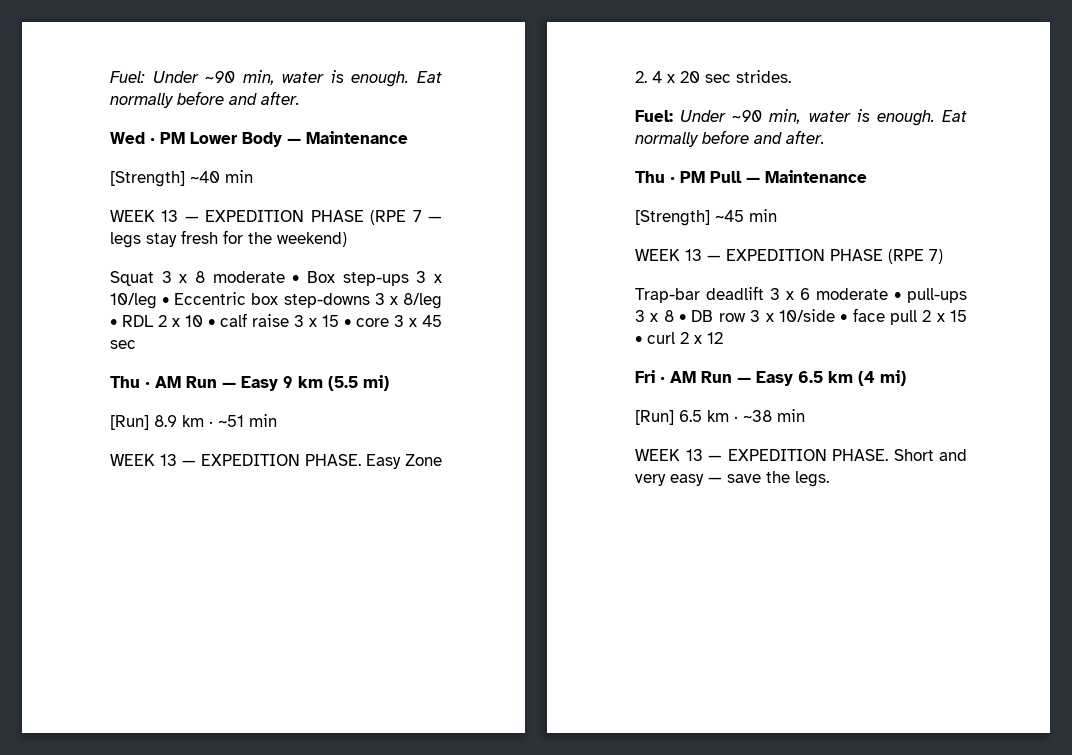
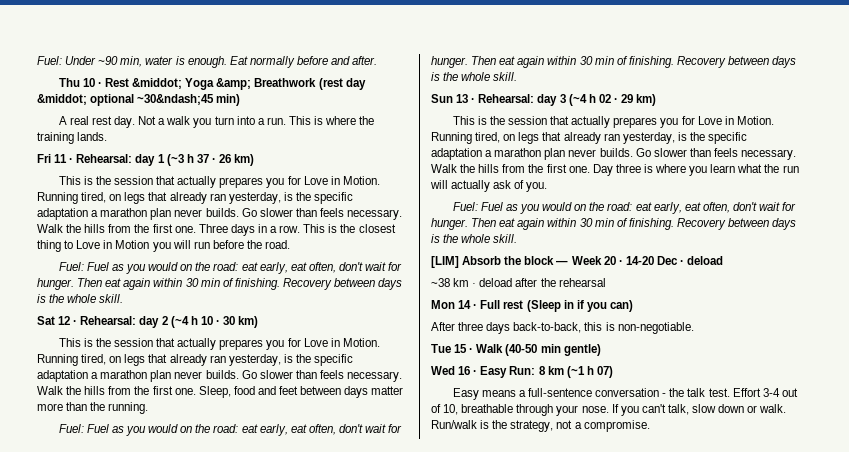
- Wed · PM Lower Body — Maintenance
- [Strength] ~40 min
- WEEK 13 — EXPEDITION PHASE (RPE 7 — legs stay fresh for the weekend)
- Squat 3 x 8 moderate • Box step-ups 3 x 10/leg • Eccentric box step-downs 3 x 8/leg • RDL 2 x 10 • calf raise 3 x 15 • core 3 x 45 sec
- Thu · AM Run — Easy 9 km (5.5 mi)
- [Run] 8.9 km · ~51 min
- WEEK 13 — EXPEDITION PHASE. Easy Zone 2. 4 x 20 sec strides.
- Fuel: Under ~90 min, water is enough. Eat normally before and after.
- Thu · PM Pull — Maintenance
- [Strength] ~45 min
- WEEK 13 — EXPEDITION PHASE (RPE 7)
- Trap-bar deadlift 3 x 6 moderate • pull-ups 3 x 8 • DB row 3 x 10/side • face pull 2 x 15 • curl 2 x 12
- Fri · AM Run — Easy 6.5 km (4 mi)
- [Run] 6.5 km · ~38 min
- WEEK 13 — EXPEDITION PHASE. Short and very easy — save the legs.
+ Thu 10 · Rest &middot; Yoga &amp; Breathwork (rest day &middot; optional ~30&ndash;45 min)
+ A real rest day. Not a walk you turn into a run. This is where the training lands.
+ Fri 11 · Rehearsal: day 1 (~3 h 37 · 26 km)
+ This is the session that actually prepares you for Love in Motion. Running tired, on legs that already ran yesterday, is the specific adaptation a marathon plan never builds. Go slower than feels necessary. Walk the hills from the first one. Three days in a row. This is the closest thing to Love in Motion you will run before the road.
+ Fuel: Fuel as you would on the road: eat early, eat often, don't wait for hunger. Then eat again within 30 min of finishing. Recovery between days is the whole skill.
+ Sat 12 · Rehearsal: day 2 (~4 h 10 · 30 km)
+ This is the session that actually prepares you for Love in Motion. Running tired, on legs that already ran yesterday, is the specific adaptation a marathon plan never builds. Go slower than feels necessary. Walk the hills from the first one. Sleep, food and feet between days matter more than the running.
+ Fuel: Fuel as you would on the road: eat early, eat often, don't wait for hunger. Then eat again within 30 min of finishing. Recovery between days is the whole skill.
+ Sun 13 · Rehearsal: day 3 (~4 h 02 · 29 km)
+ This is the session that actually prepares you for Love in Motion. Running tired, on legs that already ran yesterday, is the specific adaptation a marathon plan never builds. Go slower than feels necessary. Walk the hills from the first one. Day three is where you learn what the run will actually ask of you.
+ Fuel: Fuel as you would on the road: eat early, eat often, don't wait for hunger. Then eat again within 30 min of finishing. Recovery between days is the whole skill.
+ [LIM] Absorb the block — Week 20 · 14-20 Dec · deload
+ ~38 km · deload after the rehearsal
+ Mon 14 · Full rest (Sleep in if you can)
+ After three days back-to-back, this is non-negotiable.
+ Tue 15 · Walk (40-50 min gentle)
+ Wed 16 · Easy Run: 8 km (~1 h 07)
+ Easy means a full-sentence conversation - the talk test. Effort 3-4 out of 10, breathable through your nose. If you can't talk, slow down or walk. Run/walk is the strategy, not a compromise.

